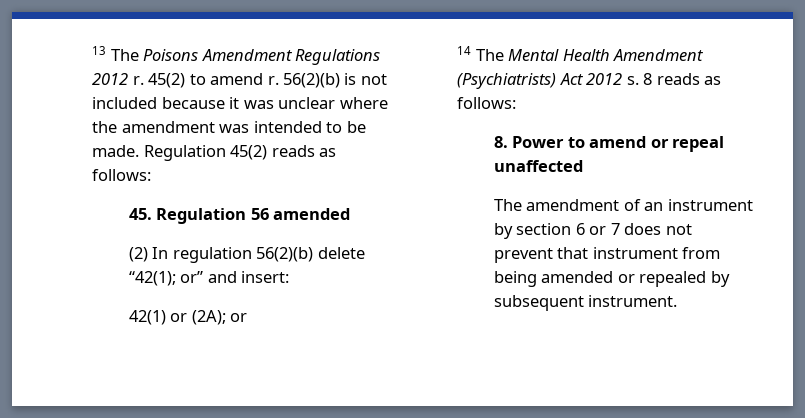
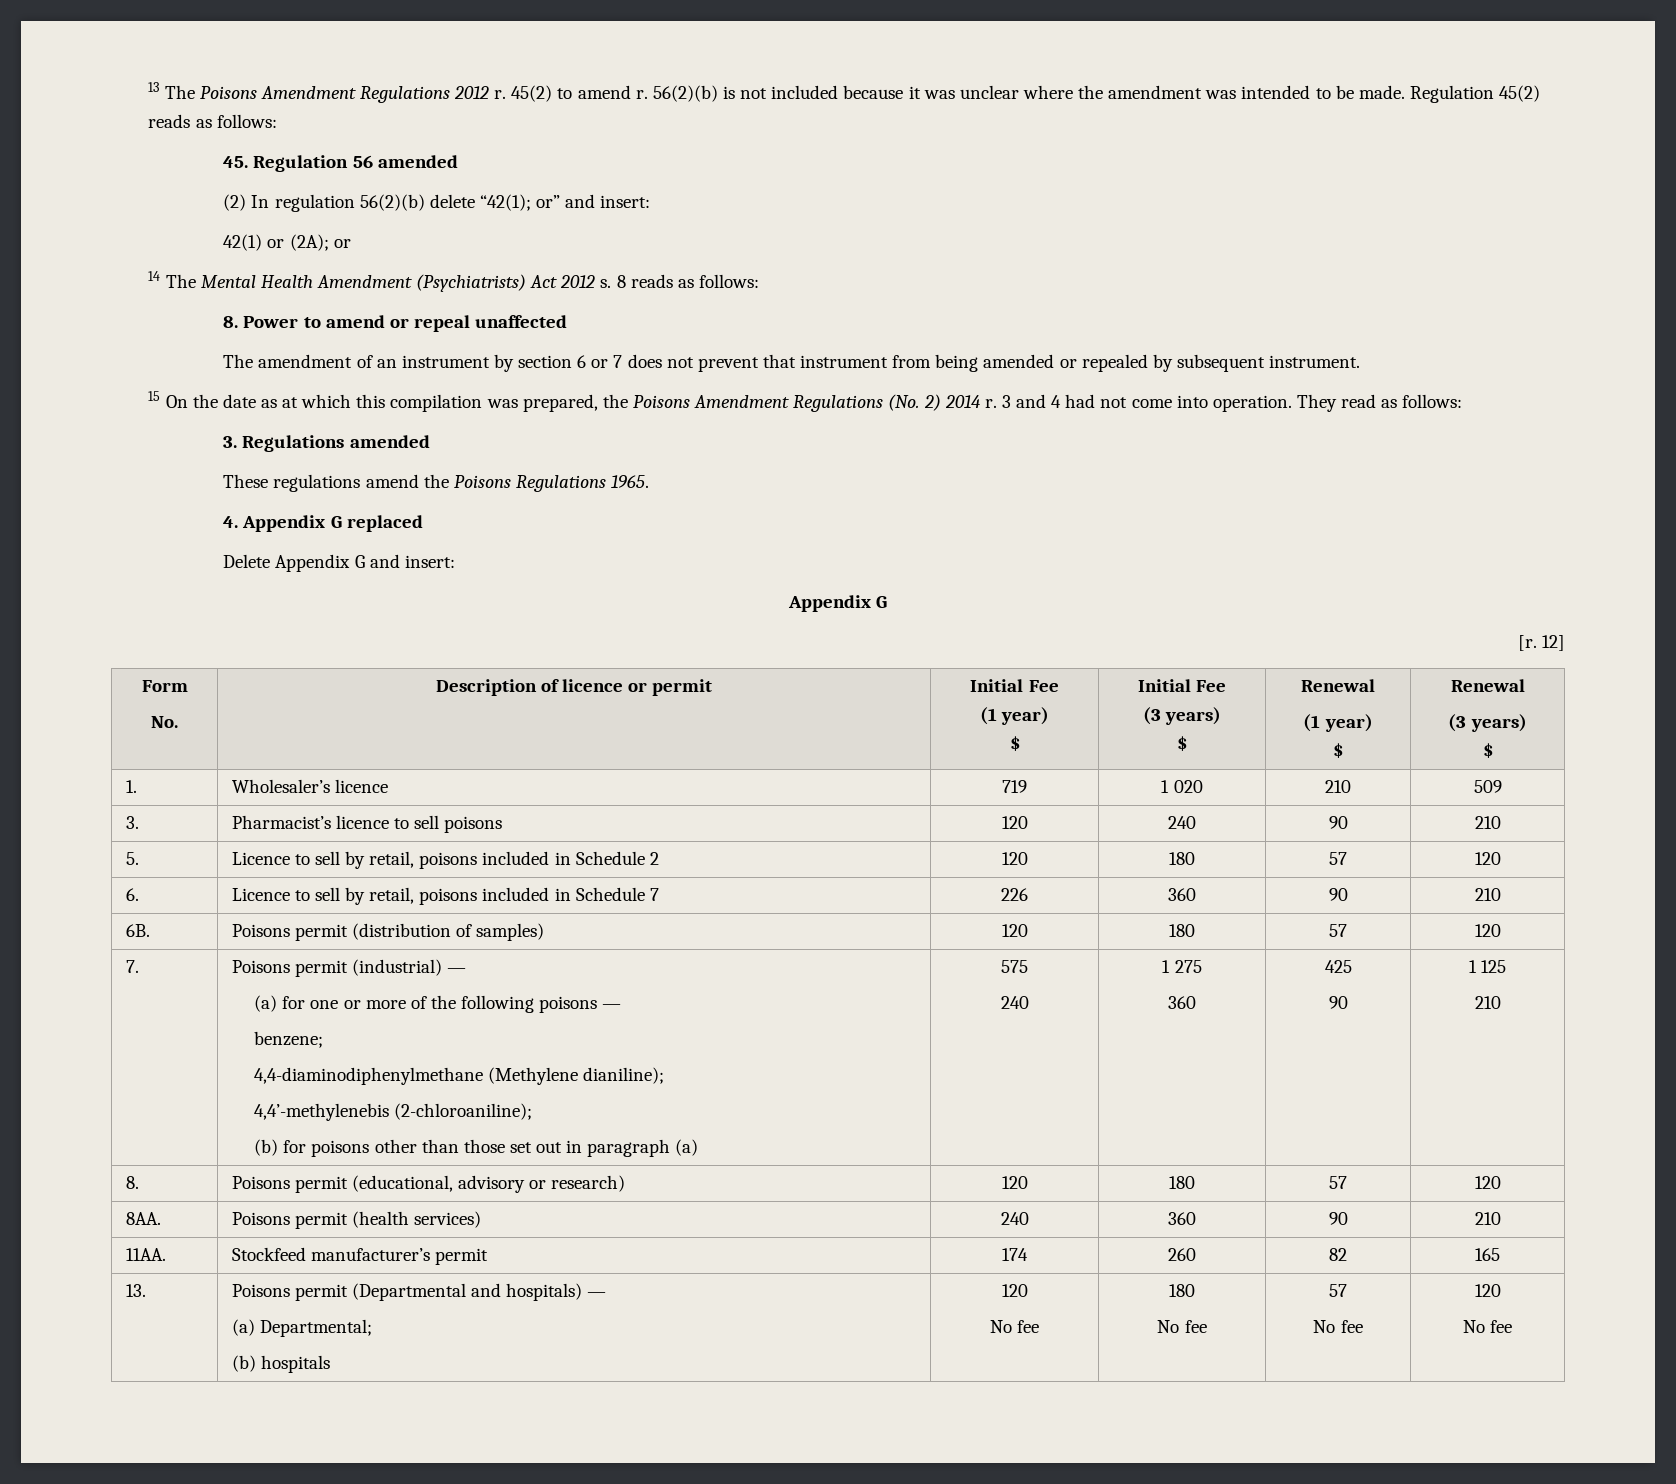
+ 15 On the date as at which this compilation was prepared, the Poisons Amendment Regulations (No. 2) 2014 r. 3 and 4 had not come into operation. They read as follows:
+ 3. Regulations amended
+ These regulations amend the Poisons Regulations 1965.
+ 4. Appendix G replaced
+ Delete Appendix G and insert:
+ Appendix G
+ [r. 12]
+ Form
+ No. | Description of licence or permit | Initial Fee
+ (1 year)
+ $ | Initial Fee
+ (3 years)
+ $ | Renewal
+ (1 year)
+ $ | Renewal
+ (3 years)
+ $
+ 1. | Wholesaler’s licence | 719 | 1 020 | 210 | 509
+ 3. | Pharmacist’s licence to sell poisons | 120 | 240 | 90 | 210
+ 5. | Licence to sell by retail, poisons included in Schedule 2 | 120 | 180 | 57 | 120
+ 6. | Licence to sell by retail, poisons included in Schedule 7 | 226 | 360 | 90 | 210
+ 6B. | Poisons permit (distribution of samples) | 120 | 180 | 57 | 120
+ 7. | Poisons permit (industrial) —
+ (a) for one or more of the following poisons —
+ benzene;
+ 4,4-diaminodiphenylmethane (Methylene dianiline);
+ 4,4’-methylenebis (2-chloroaniline);
+ (b) for poisons other than those set out in paragraph (a) | 575
+ 240 | 1 275
+ 360 | 425
+ 90 | 1 125
+ 210
+ 8. | Poisons permit (educational, advisory or research) | 120 | 180 | 57 | 120
+ 8AA. | Poisons permit (health services) | 240 | 360 | 90 | 210
+ 11AA. | Stockfeed manufacturer’s permit | 174 | 260 | 82 | 165
+ 13. | Poisons permit (Departmental and hospitals) —
+ (a) Departmental;
+ (b) hospitals | 120
+ No fee | 180
+ No fee | 57
+ No fee | 120
+ No fee

